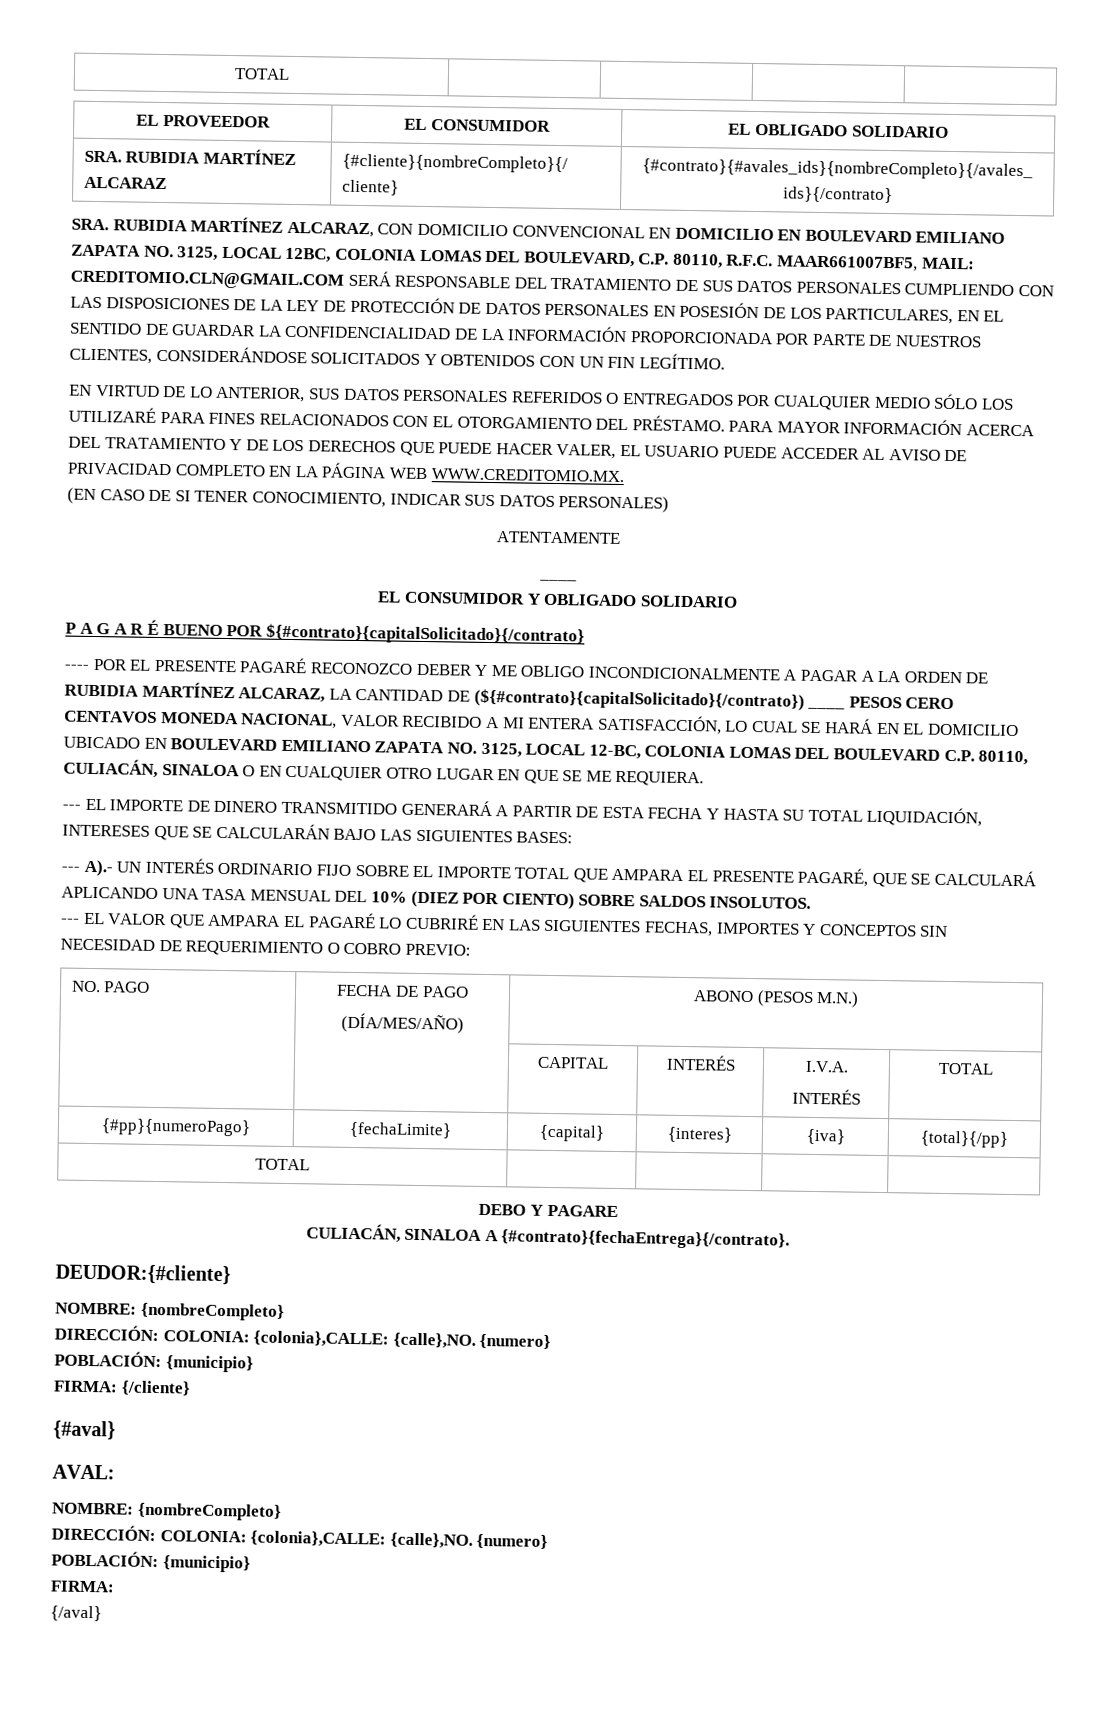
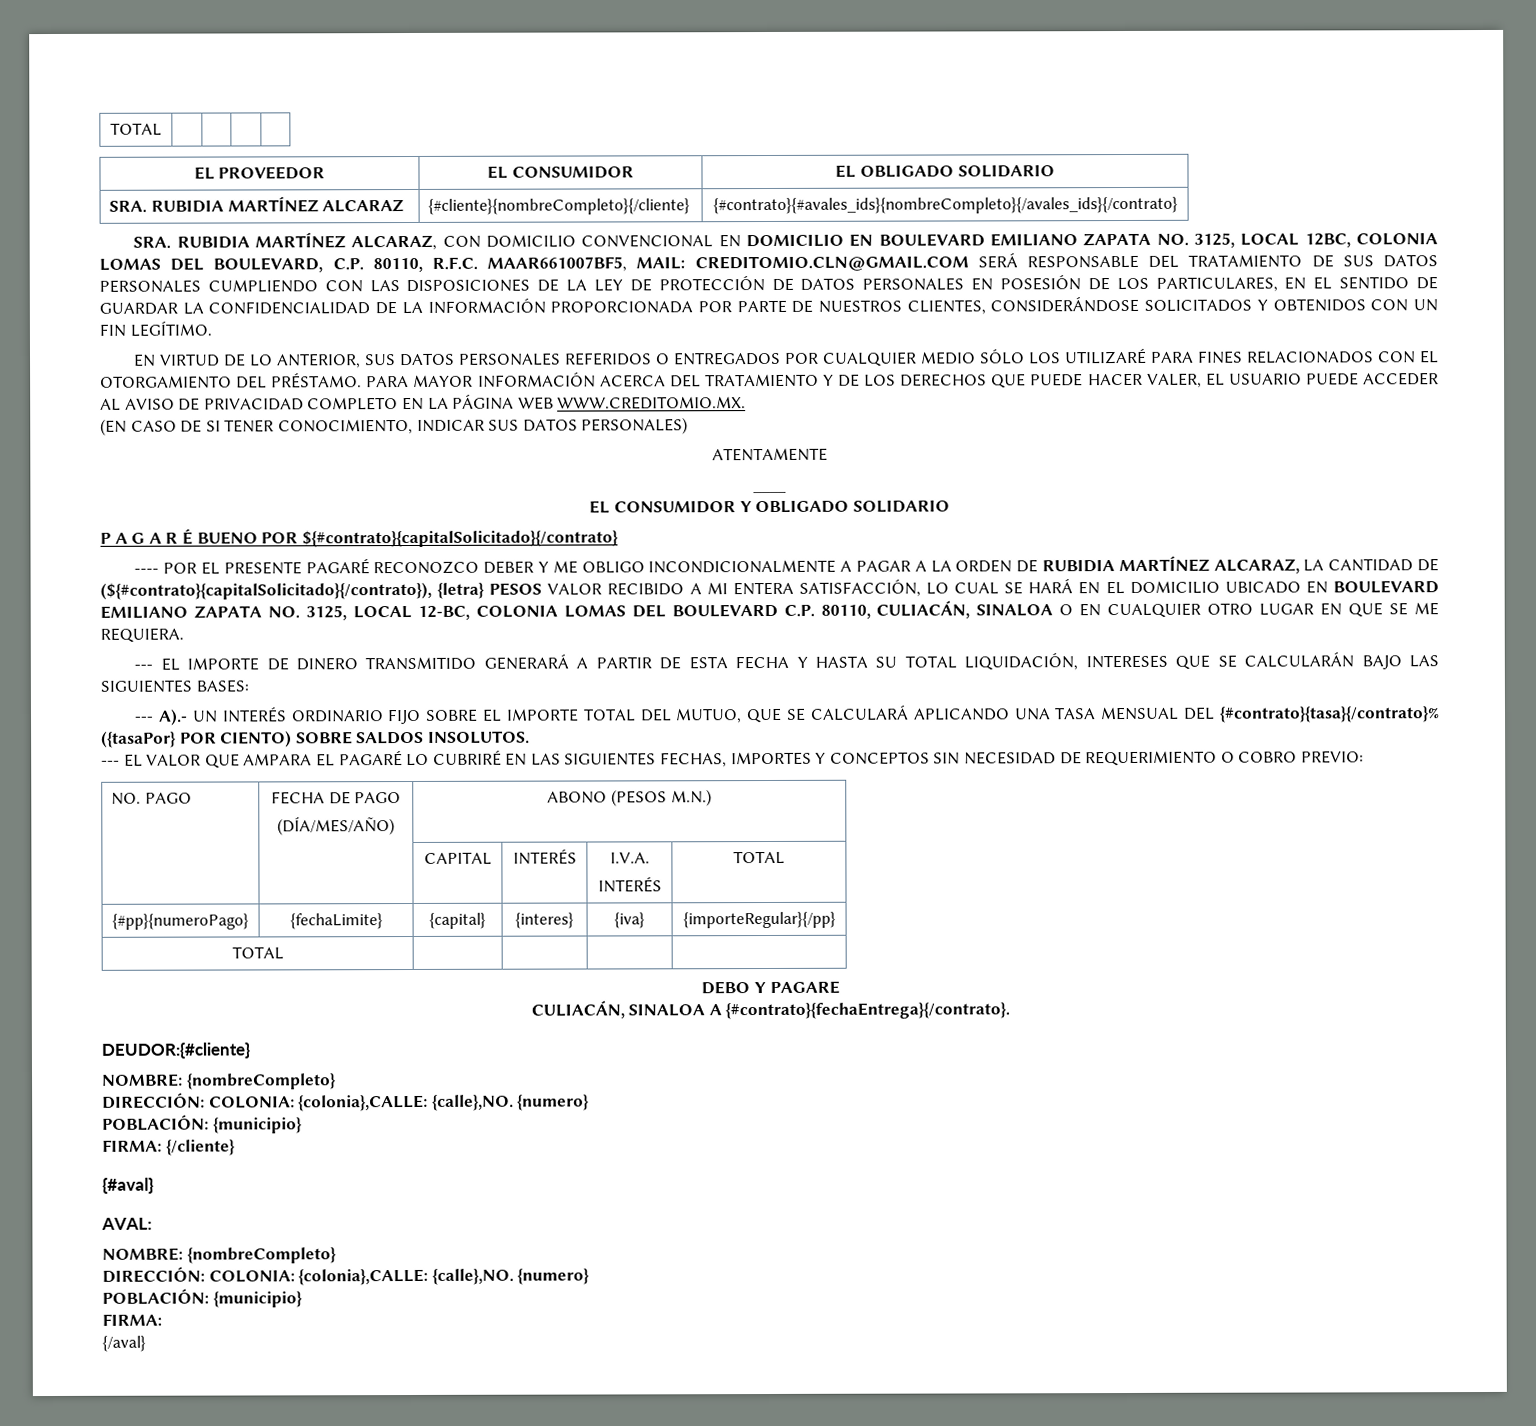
- ---- POR EL PRESENTE PAGARÉ RECONOZCO DEBER Y ME OBLIGO INCONDICIONALMENTE A PAGAR A LA ORDEN DE RUBIDIA MARTÍNEZ ALCARAZ, LA CANTIDAD DE (${#contrato}{capitalSolicitado}{/contrato}) ____ PESOS CERO CENTAVOS MONEDA NACIONAL, VALOR RECIBIDO A MI ENTERA SATISFACCIÓN, LO CUAL SE HARÁ EN EL DOMICILIO UBICADO EN BOULEVARD EMILIANO ZAPATA NO. 3125, LOCAL 12-BC, COLONIA LOMAS DEL BOULEVARD C.P. 80110, CULIACÁN, SINALOA O EN CUALQUIER OTRO LUGAR EN QUE SE ME REQUIERA.
+ ---- POR EL PRESENTE PAGARÉ RECONOZCO DEBER Y ME OBLIGO INCONDICIONALMENTE A PAGAR A LA ORDEN DE RUBIDIA MARTÍNEZ ALCARAZ, LA CANTIDAD DE (${#contrato}{capitalSolicitado}{/contrato}), {letra} PESOS VALOR RECIBIDO A MI ENTERA SATISFACCIÓN, LO CUAL SE HARÁ EN EL DOMICILIO UBICADO EN BOULEVARD EMILIANO ZAPATA NO. 3125, LOCAL 12-BC, COLONIA LOMAS DEL BOULEVARD C.P. 80110, CULIACÁN, SINALOA O EN CUALQUIER OTRO LUGAR EN QUE SE ME REQUIERA.
- --- A).- UN INTERÉS ORDINARIO FIJO SOBRE EL IMPORTE TOTAL QUE AMPARA EL PRESENTE PAGARÉ, QUE SE CALCULARÁ APLICANDO UNA TASA MENSUAL DEL 10% (DIEZ POR CIENTO) SOBRE SALDOS INSOLUTOS.
+ --- A).- UN INTERÉS ORDINARIO FIJO SOBRE EL IMPORTE TOTAL DEL MUTUO, QUE SE CALCULARÁ APLICANDO UNA TASA MENSUAL DEL {#contrato}{tasa}{/contrato}% ({tasaPor} POR CIENTO) SOBRE SALDOS INSOLUTOS.
- {#pp}{numeroPago} | {fechaLimite} | {capital} | {interes} | {iva} | {total}{/pp}
+ {#pp}{numeroPago} | {fechaLimite} | {capital} | {interes} | {iva} | {importeRegular}{/pp}

